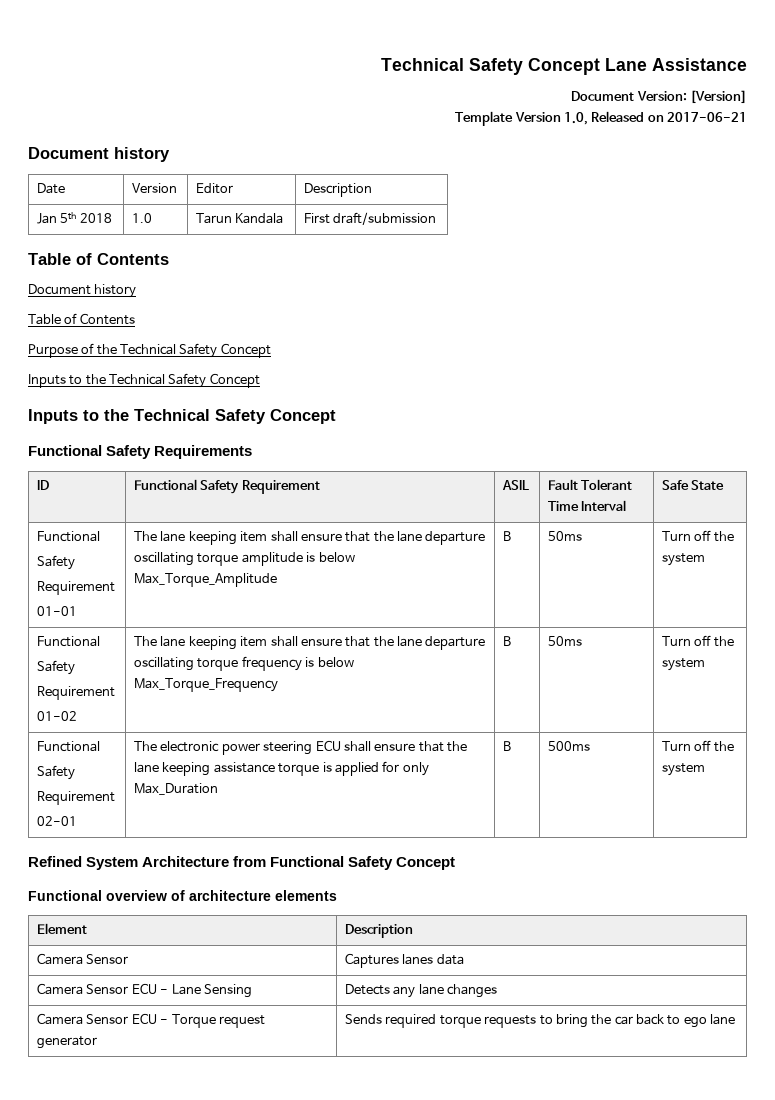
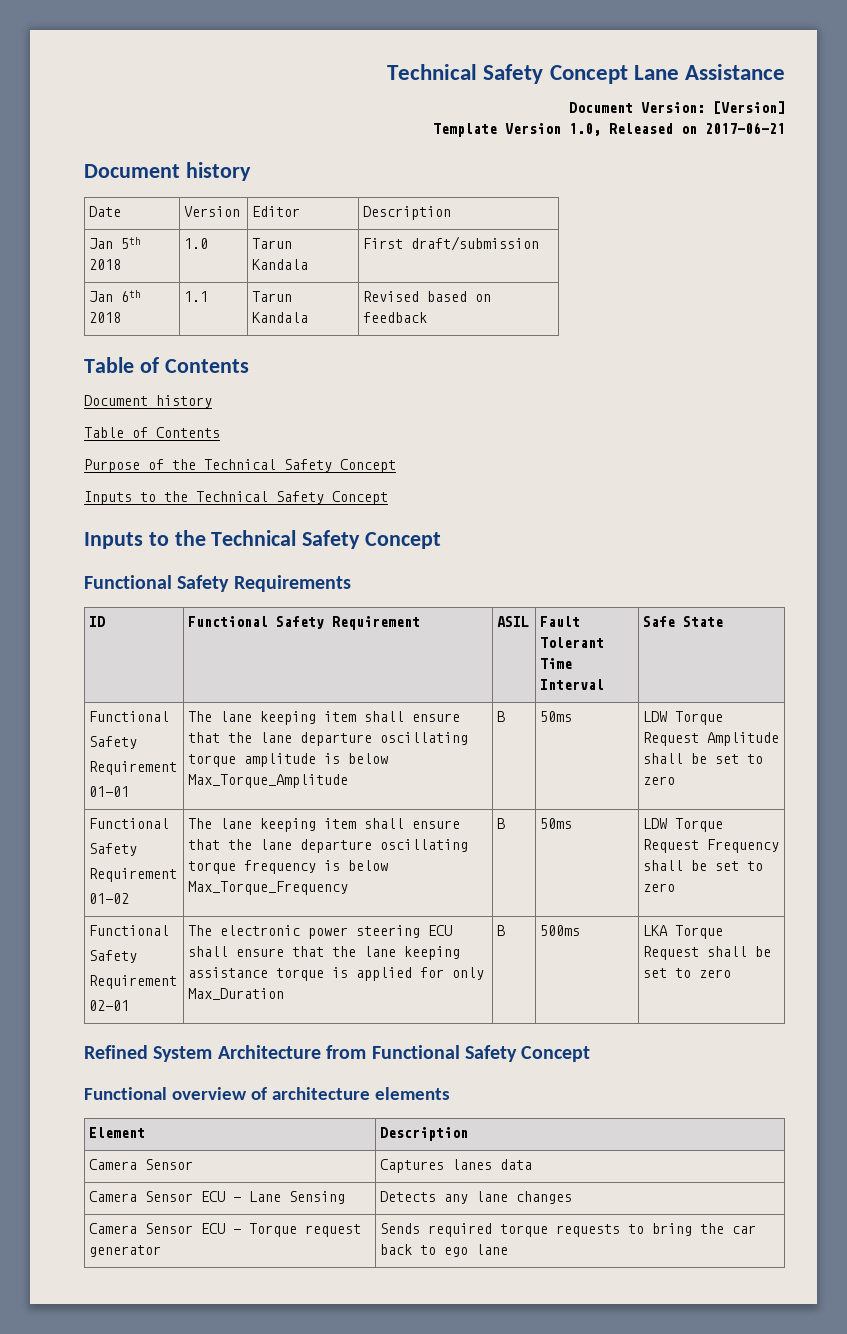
+ Jan 6th 2018 | 1.1 | Tarun Kandala | Revised based on feedback
  ID | Functional Safety Requirement | ASIL | Fault Tolerant Time Interval | Safe State
  Functional
  Safety
  Requirement
- 01-01 | The lane keeping item shall ensure that the lane departure oscillating torque amplitude is below Max_Torque_Amplitude | B | 50ms | Turn off the system
+ 01-01 | The lane keeping item shall ensure that the lane departure oscillating torque amplitude is below Max_Torque_Amplitude | B | 50ms | LDW Torque Request Amplitude shall be set to zero
  Functional
  Safety
  Requirement
- 01-02 | The lane keeping item shall ensure that the lane departure oscillating torque frequency is below Max_Torque_Frequency | B | 50ms | Turn off the system
+ 01-02 | The lane keeping item shall ensure that the lane departure oscillating torque frequency is below Max_Torque_Frequency | B | 50ms | LDW Torque Request Frequency shall be set to zero
  Functional
  Safety
  Requirement
- 02-01 | The electronic power steering ECU shall ensure that the lane keeping assistance torque is applied for only Max_Duration | B | 500ms | Turn off the system
+ 02-01 | The electronic power steering ECU shall ensure that the lane keeping assistance torque is applied for only Max_Duration | B | 500ms | LKA Torque Request shall be set to zero

